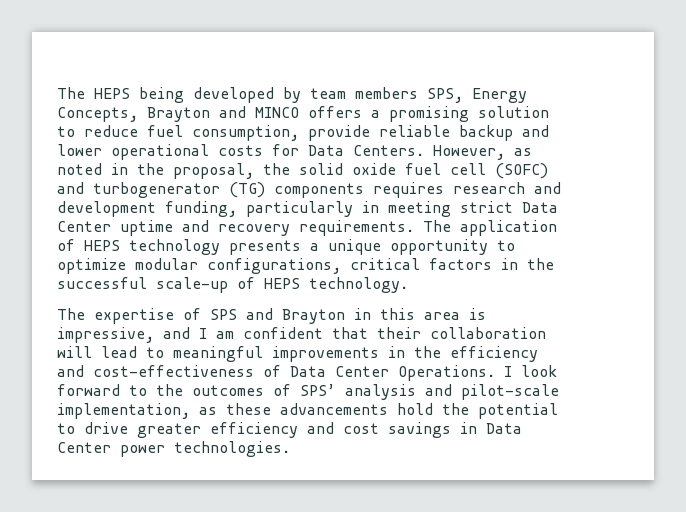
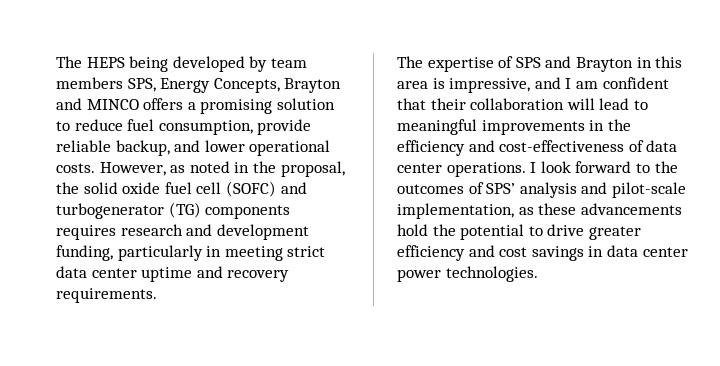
- The HEPS being developed by team members SPS, Energy Concepts, Brayton and MINCO offers a promising solution to reduce fuel consumption, provide reliable backup and lower operational costs for Data Centers.
+ The HEPS being developed by team members SPS, Energy Concepts, Brayton and MINCO offers a promising solution to reduce fuel consumption, provide reliable backup, and lower operational costs.
- However, as noted in the proposal, the solid oxide fuel cell (SOFC) and turbogenerator (TG) components requires research and development funding, particularly in meeting strict Data Center uptime and recovery requirements. The application of HEPS technology presents a unique opportunity to optimize modular configurations, critical factors in the successful scale-up of HEPS technology.
+ However, as noted in the proposal, the solid oxide fuel cell (SOFC) and turbogenerator (TG) components requires research and development funding, particularly in meeting strict data center uptime and recovery requirements.
- The expertise of SPS and Brayton in this area is impressive, and I am confident that their collaboration will lead to meaningful improvements in the efficiency and cost-effectiveness of Data Center Operations.
+ The expertise of SPS and Brayton in this area is impressive, and I am confident that their collaboration will lead to meaningful improvements in the efficiency and cost-effectiveness of data center operations.
- I look forward to the outcomes of SPS’ analysis and pilot-scale implementation, as these advancements hold the potential to drive greater efficiency and cost savings in Data Center power technologies.
+ I look forward to the outcomes of SPS’ analysis and pilot-scale implementation, as these advancements hold the potential to drive greater efficiency and cost savings in data center power technologies.

